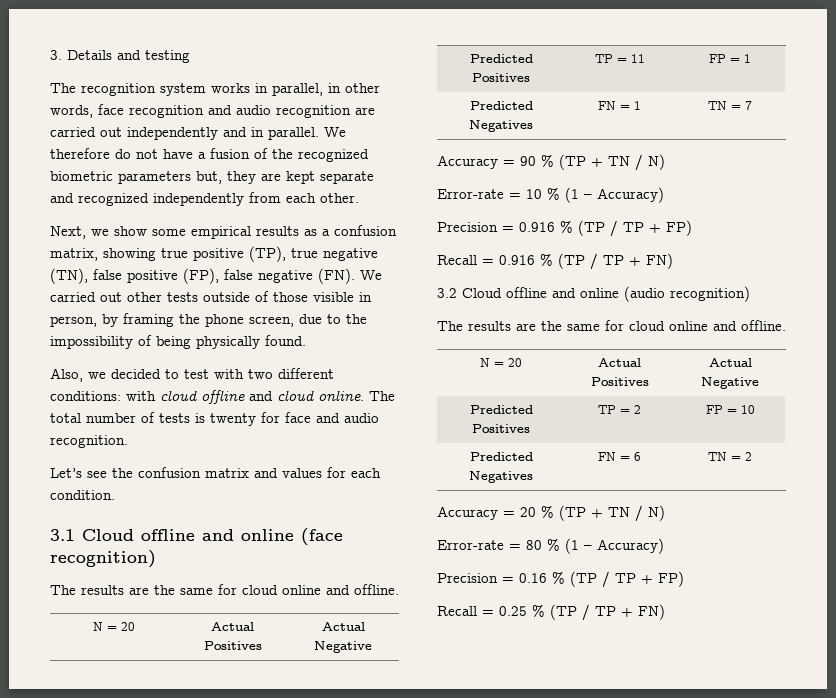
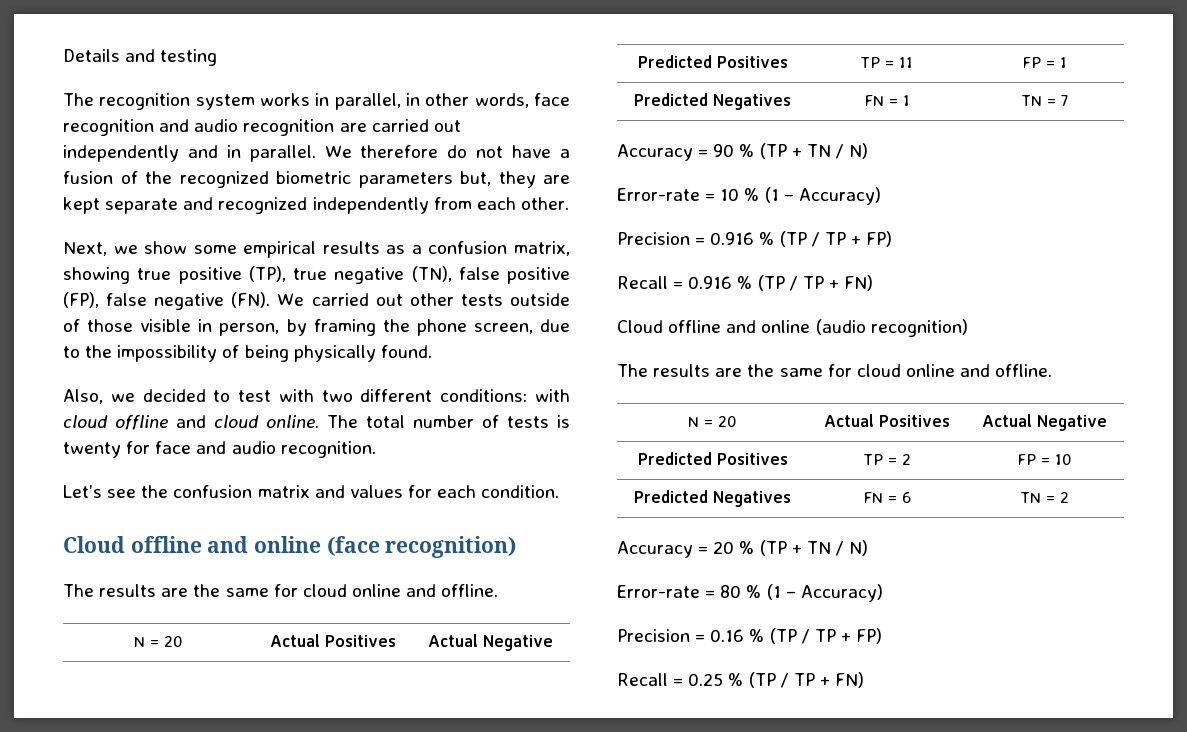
- 3. Details and testing
+ Details and testing
- 3.1 Cloud offline and online (face recognition)
+ Cloud offline and online (face recognition)
- 3.2 Cloud offline and online (audio recognition)
+ Cloud offline and online (audio recognition)

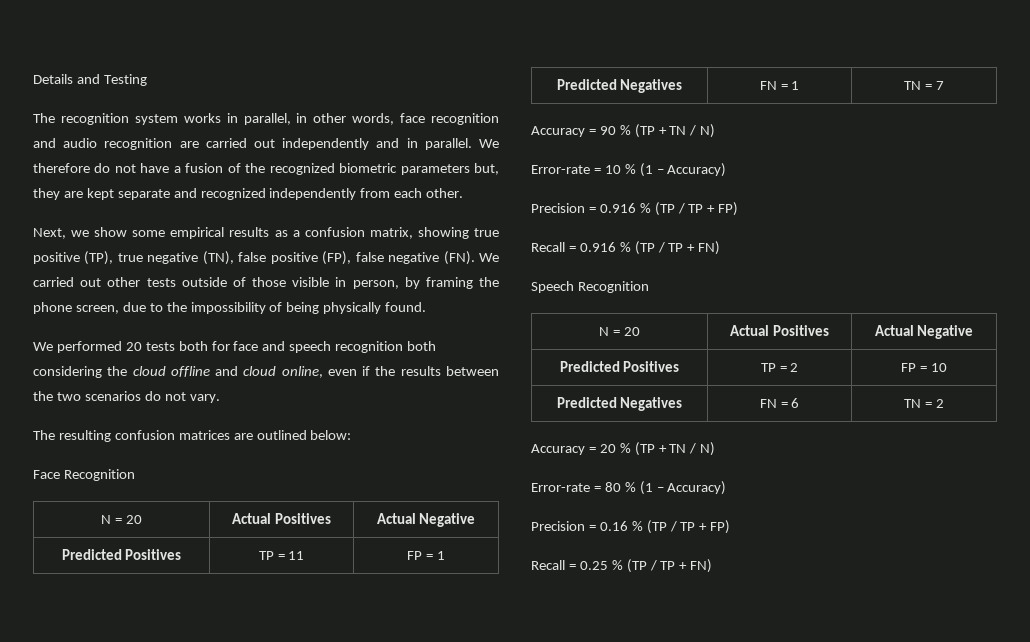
- Details and testing
+ Details and Testing
- Also, we decided to test with two different conditions: with cloud offline and cloud online. The total number of tests is twenty for face and audio recognition.
- Let’s see the confusion matrix and values for each condition.
- Cloud offline and online (face recognition)
- The results are the same for cloud online and offline.
+ We performed 20 tests both for face and speech recognition both considering the cloud offline and cloud online, even if the results between the two scenarios do not vary.
+ The resulting confusion matrices are outlined below:
+ Face Recognition
- Cloud offline and online (audio recognition)
- The results are the same for cloud online and offline.
+ Speech Recognition

